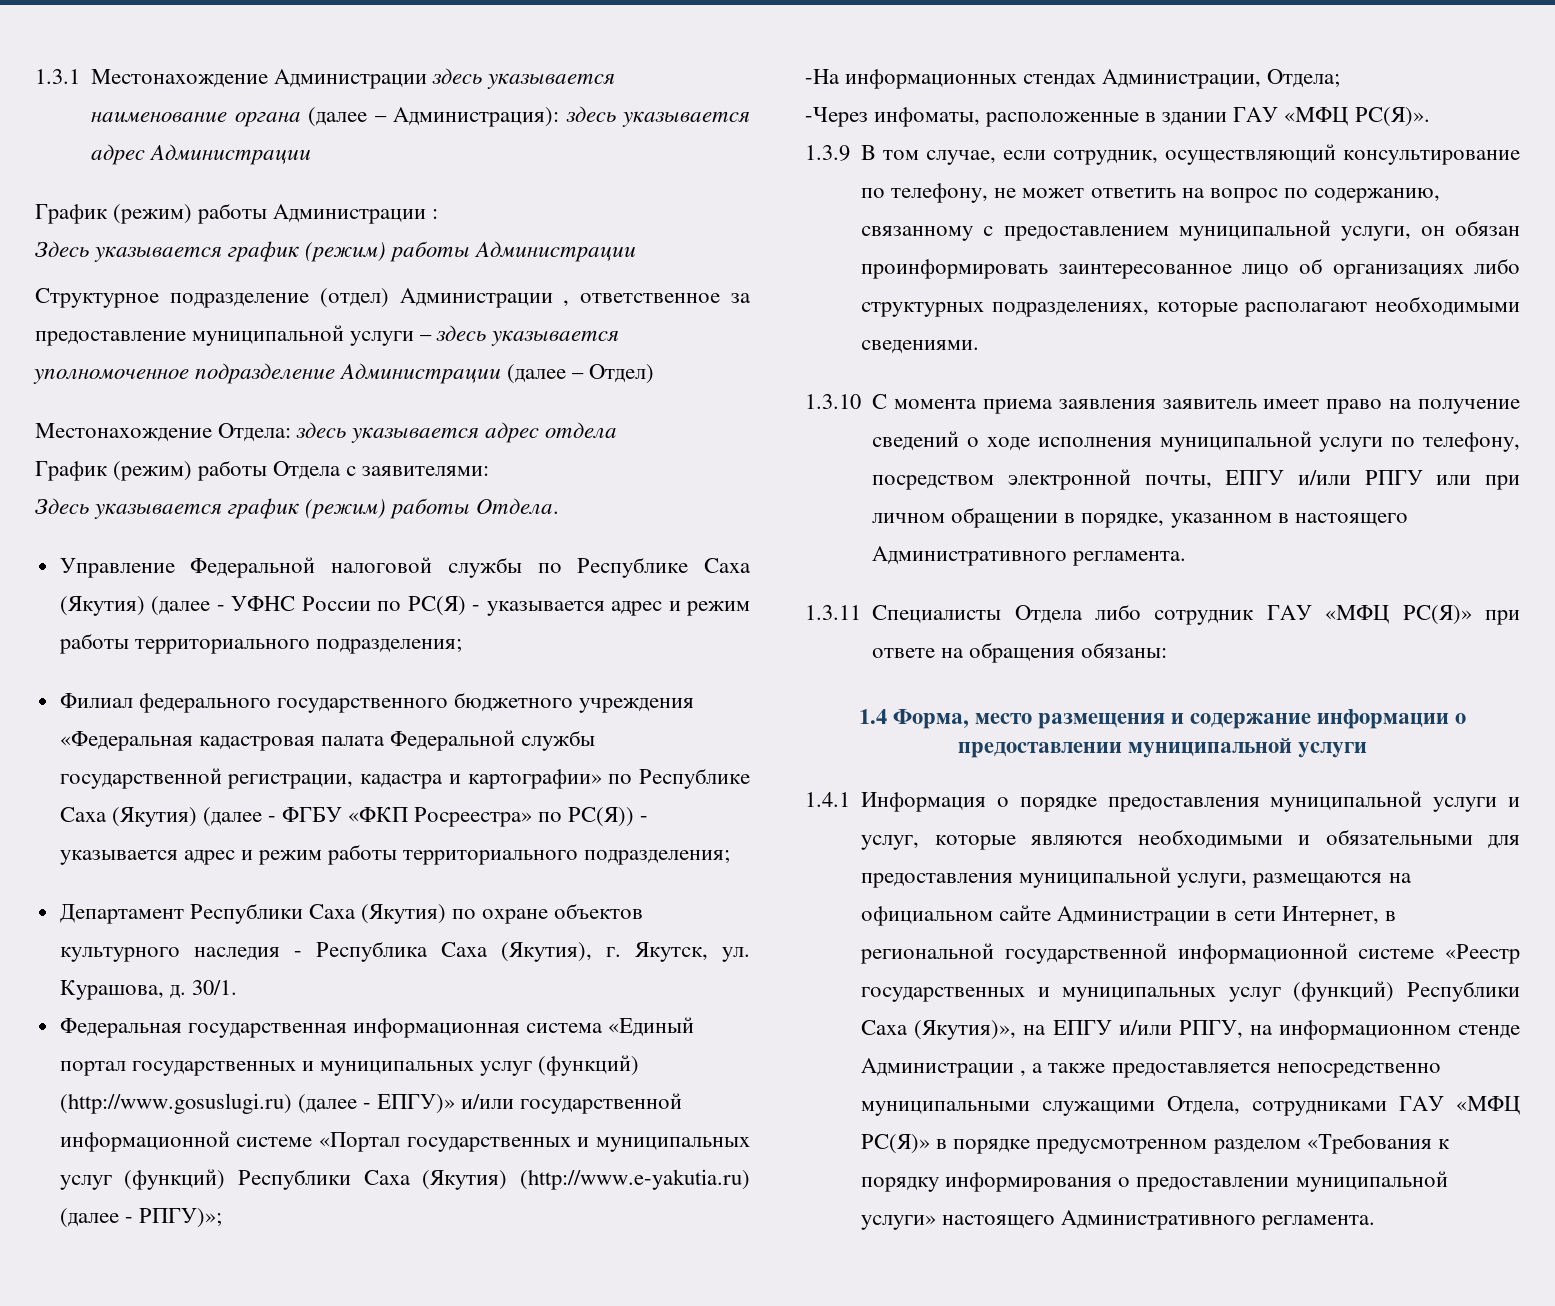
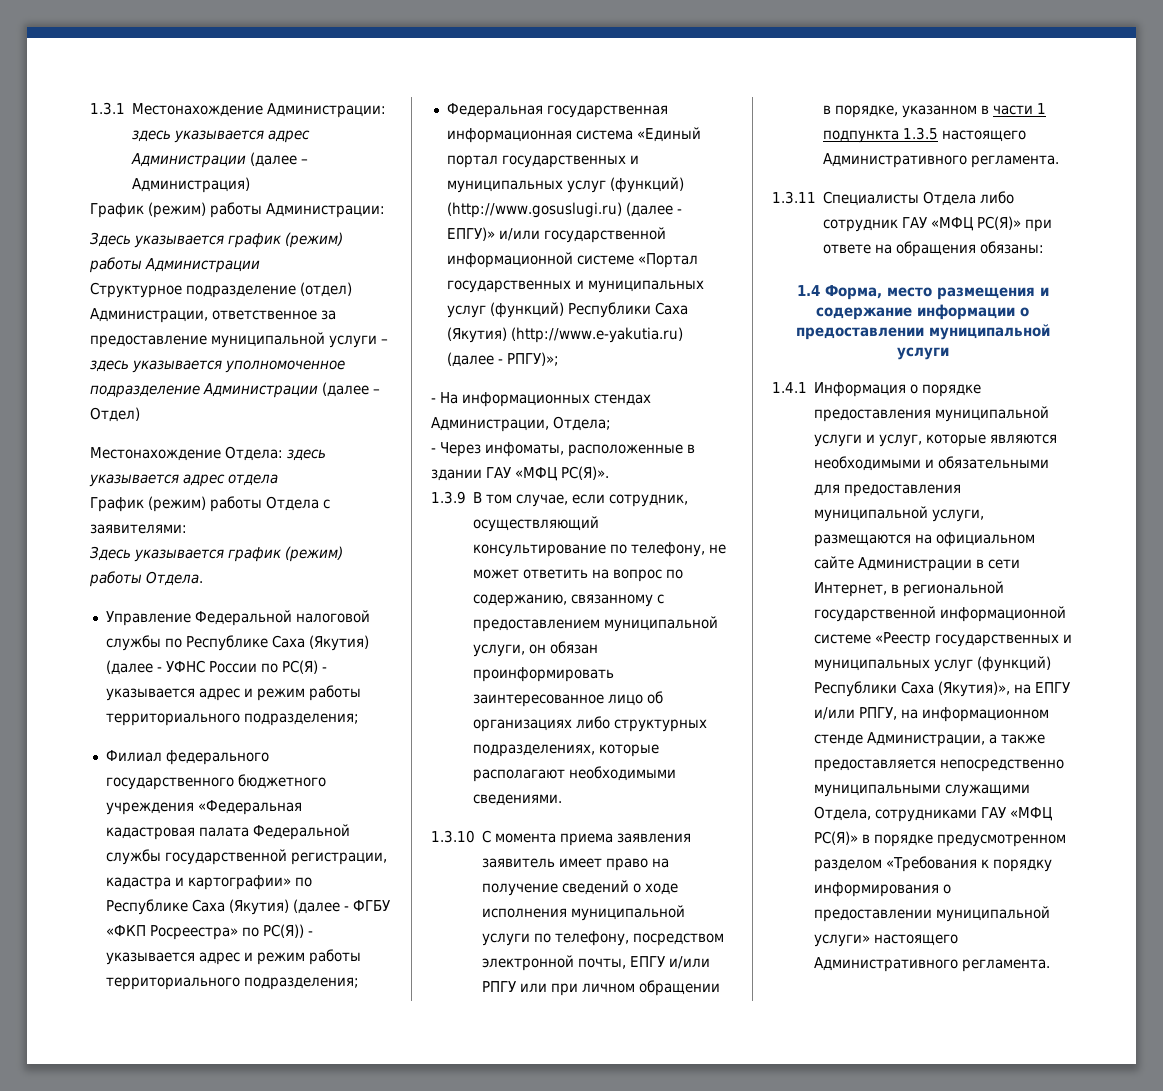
- 1.3.1 Местонахождение Администрации здесь указывается наименование органа (далее – Администрация): здесь указывается адрес Администрации
- График (режим) работы Администрации :
+ 1.3.1 Местонахождение Администрации: здесь указывается адрес Администрации (далее – Администрация)
+ График (режим) работы Администрации:
- Структурное подразделение (отдел) Администрации , ответственное за предоставление муниципальной услуги – здесь указывается уполномоченное подразделение Администрации (далее – Отдел)
+ Структурное подразделение (отдел) Администрации, ответственное за предоставление муниципальной услуги – здесь указывается уполномоченное подразделение Администрации (далее – Отдел)
- Департамент Республики Саха (Якутия) по охране объектов культурного наследия - Республика Саха (Якутия), г. Якутск, ул. Курашова, д. 30/1.
- -На информационных стендах Администрации, Отдела;
+ - На информационных стендах Администрации, Отдела;
- -Через инфоматы, расположенные в здании ГАУ «МФЦ РС(Я)».
+ - Через инфоматы, расположенные в здании ГАУ «МФЦ РС(Я)».
- 1.3.10 С момента приема заявления заявитель имеет право на получение сведений о ходе исполнения муниципальной услуги по телефону, посредством электронной почты, ЕПГУ и/или РПГУ или при личном обращении в порядке, указанном в настоящего Административного регламента.
+ 1.3.10 С момента приема заявления заявитель имеет право на получение сведений о ходе исполнения муниципальной услуги по телефону, посредством электронной почты, ЕПГУ и/или РПГУ или при личном обращении в порядке, указанном в части 1 подпункта 1.3.5 настоящего Административного регламента.
- 1.4.1 Информация о порядке предоставления муниципальной услуги и услуг, которые являются необходимыми и обязательными для предоставления муниципальной услуги, размещаются на официальном сайте Администрации в сети Интернет, в региональной государственной информационной системе «Реестр государственных и муниципальных услуг (функций) Республики Саха (Якутия)», на ЕПГУ и/или РПГУ, на информационном стенде Администрации , а также предоставляется непосредственно муниципальными служащими Отдела, сотрудниками ГАУ «МФЦ РС(Я)» в порядке предусмотренном разделом «Требования к порядку информирования о предоставлении муниципальной услуги» настоящего Административного регламента.
+ 1.4.1 Информация о порядке предоставления муниципальной услуги и услуг, которые являются необходимыми и обязательными для предоставления муниципальной услуги, размещаются на официальном сайте Администрации в сети Интернет, в региональной государственной информационной системе «Реестр государственных и муниципальных услуг (функций) Республики Саха (Якутия)», на ЕПГУ и/или РПГУ, на информационном стенде Администрации, а также предоставляется непосредственно муниципальными служащими Отдела, сотрудниками ГАУ «МФЦ РС(Я)» в порядке предусмотренном разделом «Требования к порядку информирования о предоставлении муниципальной услуги» настоящего Административного регламента.

